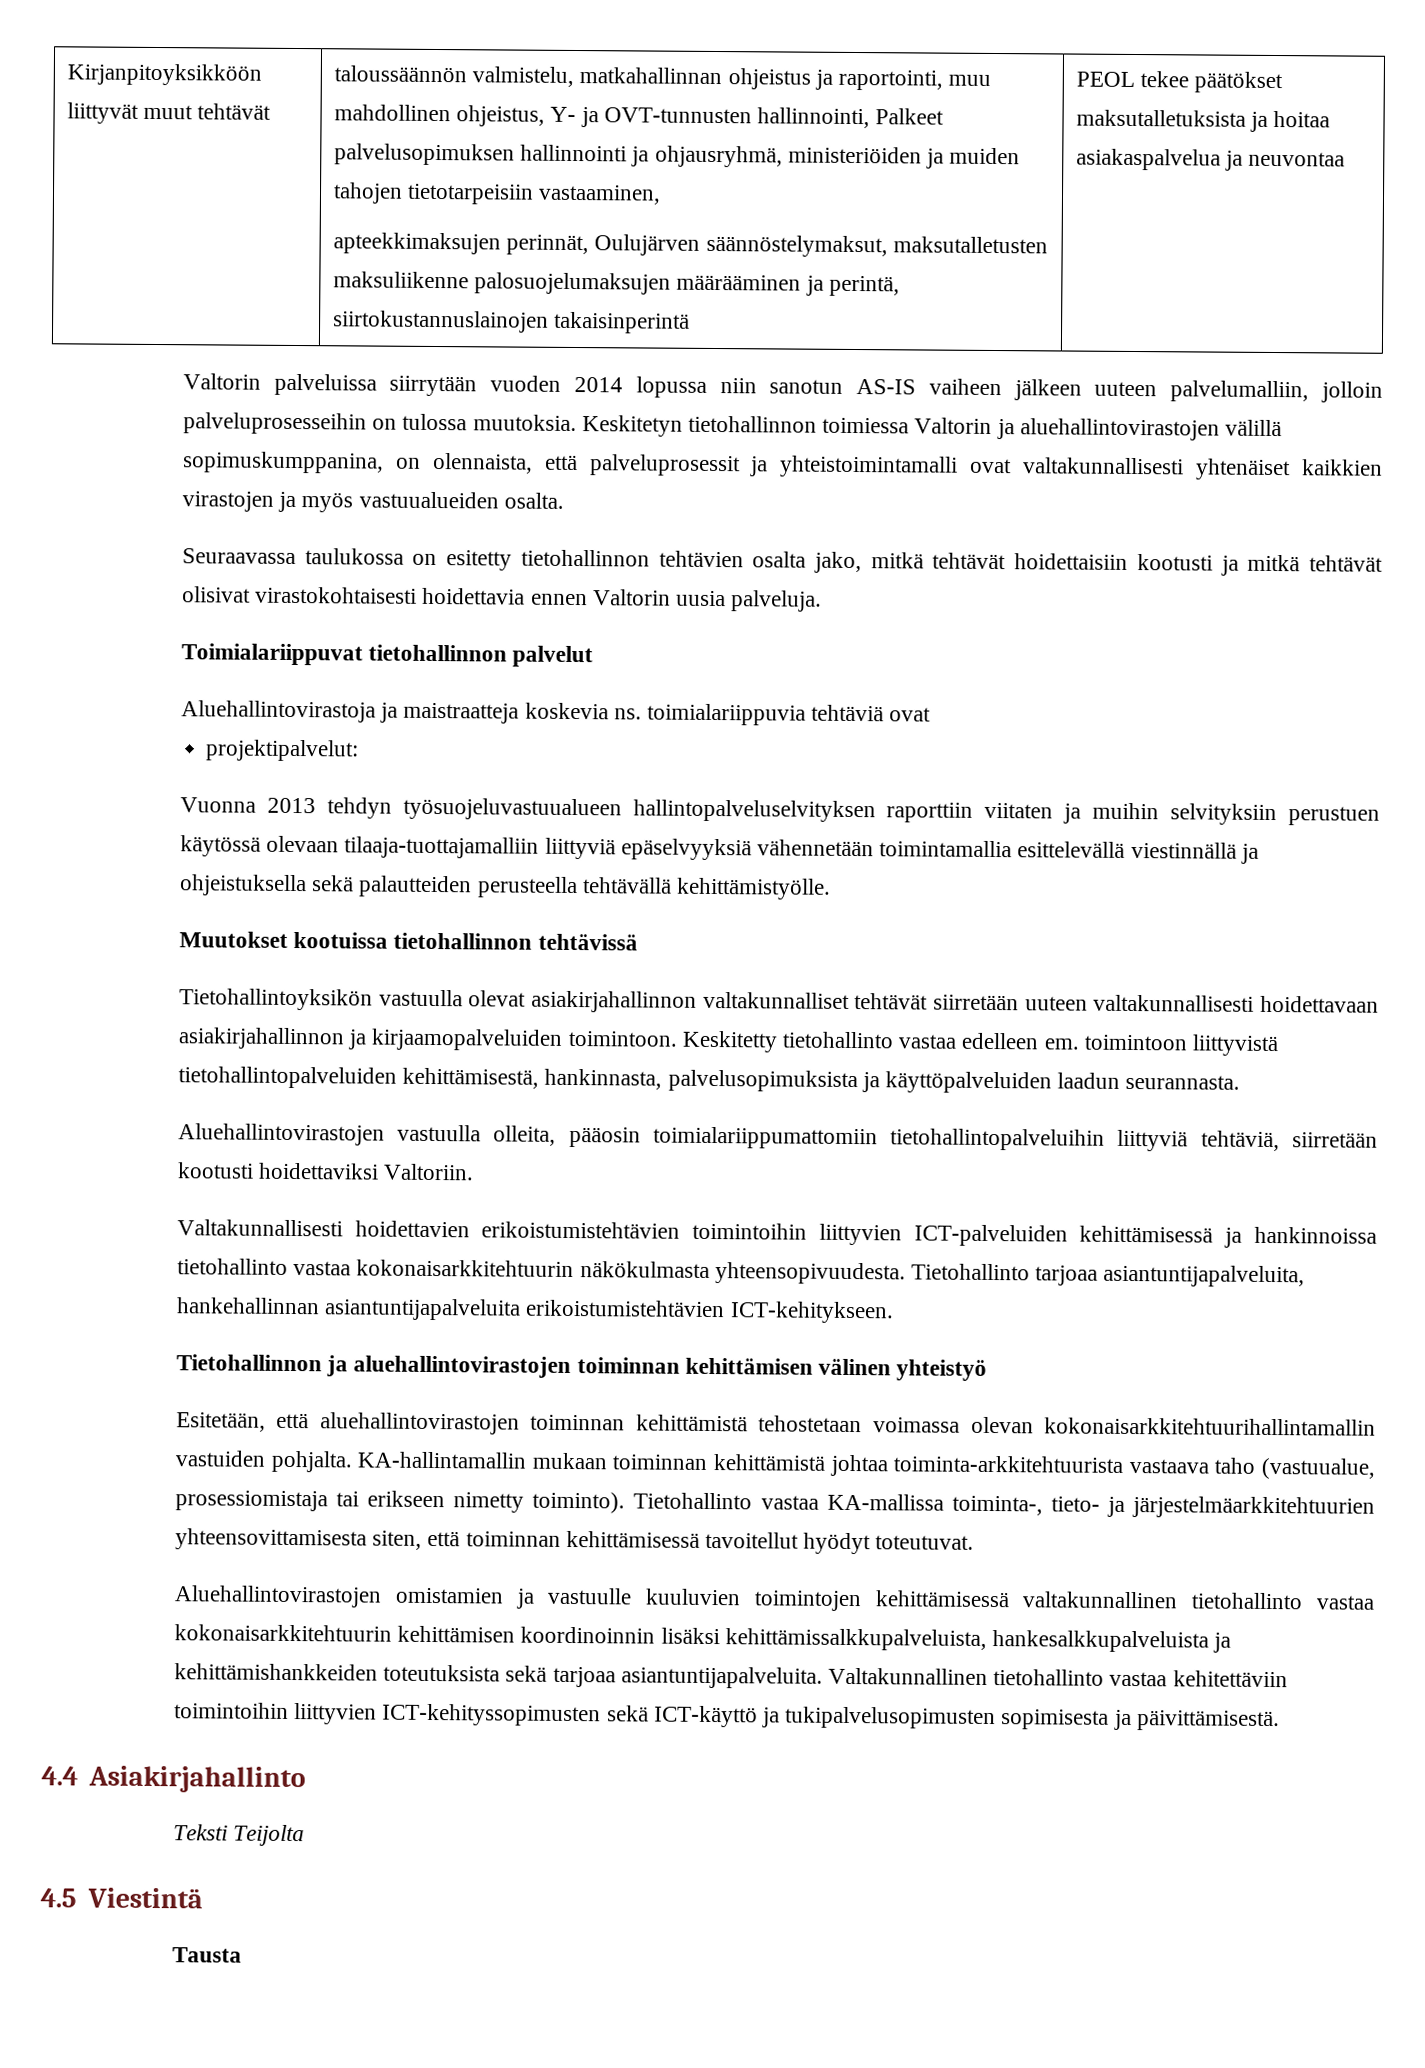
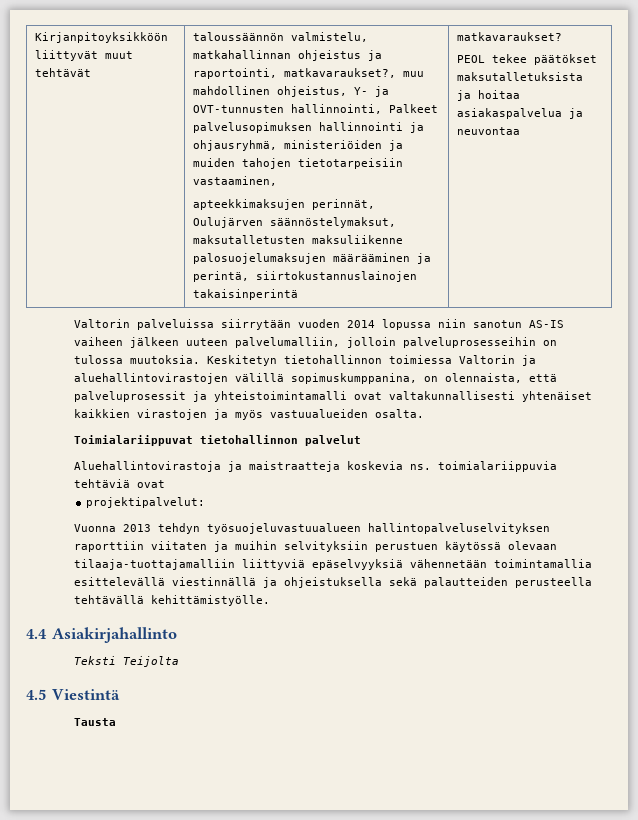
- taloussäännön valmistelu, matkahallinnan ohjeistus ja raportointi, muu mahdollinen ohjeistus, Y- ja OVT-tunnusten hallinnointi, Palkeet palvelusopimuksen hallinnointi ja ohjausryhmä, ministeriöiden ja muiden tahojen tietotarpeisiin vastaaminen,
+ taloussäännön valmistelu, matkahallinnan ohjeistus ja raportointi, matkavaraukset?, muu mahdollinen ohjeistus, Y- ja OVT-tunnusten hallinnointi, Palkeet palvelusopimuksen hallinnointi ja ohjausryhmä, ministeriöiden ja muiden tahojen tietotarpeisiin vastaaminen,
+ matkavaraukset?
- Seuraavassa taulukossa on esitetty tietohallinnon tehtävien osalta jako, mitkä tehtävät hoidettaisiin kootusti ja mitkä tehtävät olisivat virastokohtaisesti hoidettavia ennen Valtorin uusia palveluja.
- Muutokset kootuissa tietohallinnon tehtävissä
- Tietohallintoyksikön vastuulla olevat asiakirjahallinnon valtakunnalliset tehtävät siirretään uuteen valtakunnallisesti hoidettavaan asiakirjahallinnon ja kirjaamopalveluiden toimintoon. Keskitetty tietohallinto vastaa edelleen em. toimintoon liittyvistä tietohallintopalveluiden kehittämisestä, hankinnasta, palvelusopimuksista ja käyttöpalveluiden laadun seurannasta.
- Aluehallintovirastojen vastuulla olleita, pääosin toimialariippumattomiin tietohallintopalveluihin liittyviä tehtäviä, siirretään kootusti hoidettaviksi Valtoriin.
- Valtakunnallisesti hoidettavien erikoistumistehtävien toimintoihin liittyvien ICT-palveluiden kehittämisessä ja hankinnoissa tietohallinto vastaa kokonaisarkkitehtuurin näkökulmasta yhteensopivuudesta. Tietohallinto tarjoaa asiantuntijapalveluita, hankehallinnan asiantuntijapalveluita erikoistumistehtävien ICT-kehitykseen.
- Tietohallinnon ja aluehallintovirastojen toiminnan kehittämisen välinen yhteistyö
- Esitetään, että aluehallintovirastojen toiminnan kehittämistä tehostetaan voimassa olevan kokonaisarkkitehtuurihallintamallin vastuiden pohjalta. KA-hallintamallin mukaan toiminnan kehittämistä johtaa toiminta-arkkitehtuurista vastaava taho (vastuualue, prosessiomistaja tai erikseen nimetty toiminto). Tietohallinto vastaa KA-mallissa toiminta-, tieto- ja järjestelmäarkkitehtuurien yhteensovittamisesta siten, että toiminnan kehittämisessä tavoitellut hyödyt toteutuvat.
- Aluehallintovirastojen omistamien ja vastuulle kuuluvien toimintojen kehittämisessä valtakunnallinen tietohallinto vastaa kokonaisarkkitehtuurin kehittämisen koordinoinnin lisäksi kehittämissalkkupalveluista, hankesalkkupalveluista ja kehittämishankkeiden toteutuksista sekä tarjoaa asiantuntijapalveluita. Valtakunnallinen tietohallinto vastaa kehitettäviin toimintoihin liittyvien ICT-kehityssopimusten sekä ICT-käyttö ja tukipalvelusopimusten sopimisesta ja päivittämisestä.

